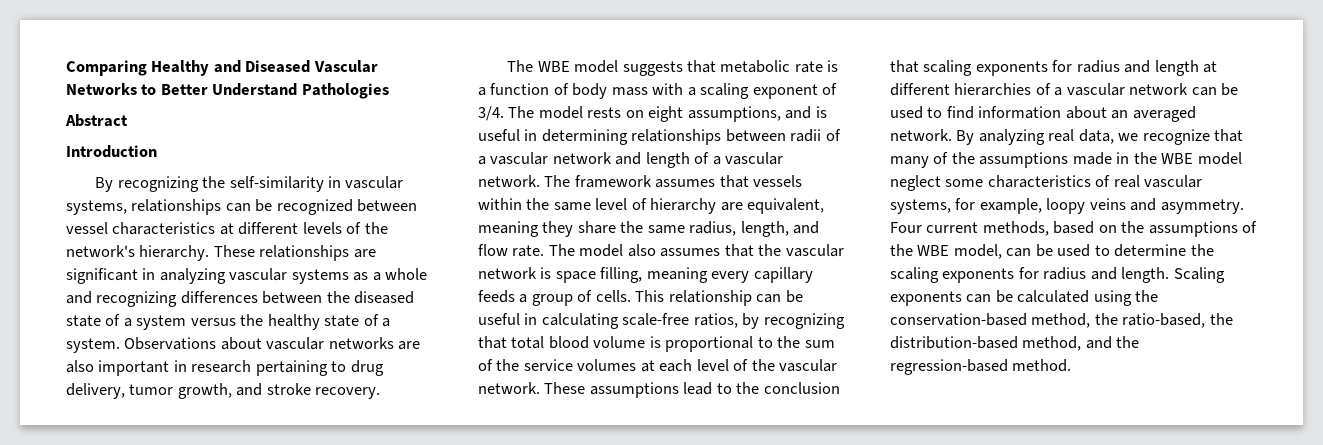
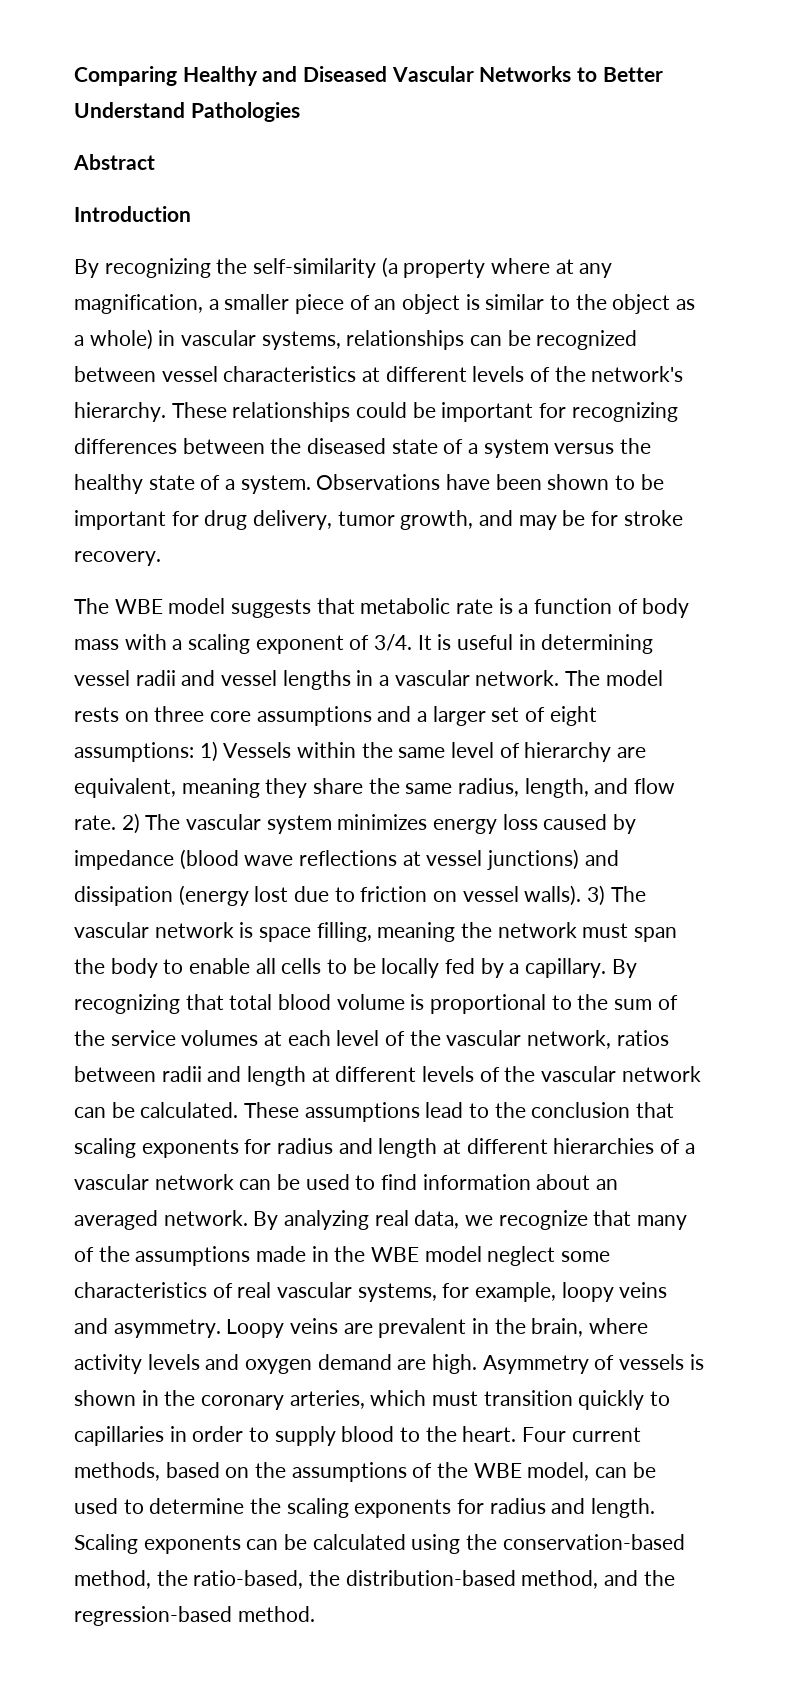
- By recognizing the self-similarity in vascular systems, relationships can be recognized between vessel characteristics at different levels of the network's hierarchy.
+ By recognizing the self-similarity (a property where at any magnification, a smaller piece of an object is similar to the object as a whole) in vascular systems, relationships can be recognized between vessel characteristics at different levels of the network's hierarchy.
- These relationships are significant in analyzing vascular systems as a whole and recognizing differences between the diseased state of a system versus the healthy state of a system.
+ These relationships could be important for recognizing differences between the diseased state of a system versus the healthy state of a system.
- Observations about vascular networks are also important in research pertaining to drug delivery, tumor growth, and stroke recovery.
+ Observations have been shown to be important for drug delivery, tumor growth, and may be for stroke recovery.
- The model rests on eight assumptions, and is useful in determining relationships between radii of a vascular network and length of a vascular network. The framework assumes that vessels within the same level of hierarchy are equivalent, meaning they share the same radius, length, and flow rate.
+ It is useful in determining vessel radii and vessel lengths in a vascular network. The model rests on three core assumptions and a larger set of eight assumptions: 1) Vessels within the same level of hierarchy are equivalent, meaning they share the same radius, length, and flow rate.
- The model also assumes that the vascular network is space filling, meaning every capillary feeds a group of cells. This relationship can be useful in calculating scale-free ratios, by recognizing that total blood volume is proportional to the sum of the service volumes at each level of the vascular network.
+ 2) The vascular system minimizes energy loss caused by impedance (blood wave reflections at vessel junctions) and dissipation (energy lost due to friction on vessel walls). 3) The vascular network is space filling, meaning the network must span the body to enable all cells to be locally fed by a capillary. By recognizing that total blood volume is proportional to the sum of the service volumes at each level of the vascular network, ratios between radii and length at different levels of the vascular network can be calculated.
+ Loopy veins are prevalent in the brain, where activity levels and oxygen demand are high. Asymmetry of vessels is shown in the coronary arteries, which must transition quickly to capillaries in order to supply blood to the heart.

